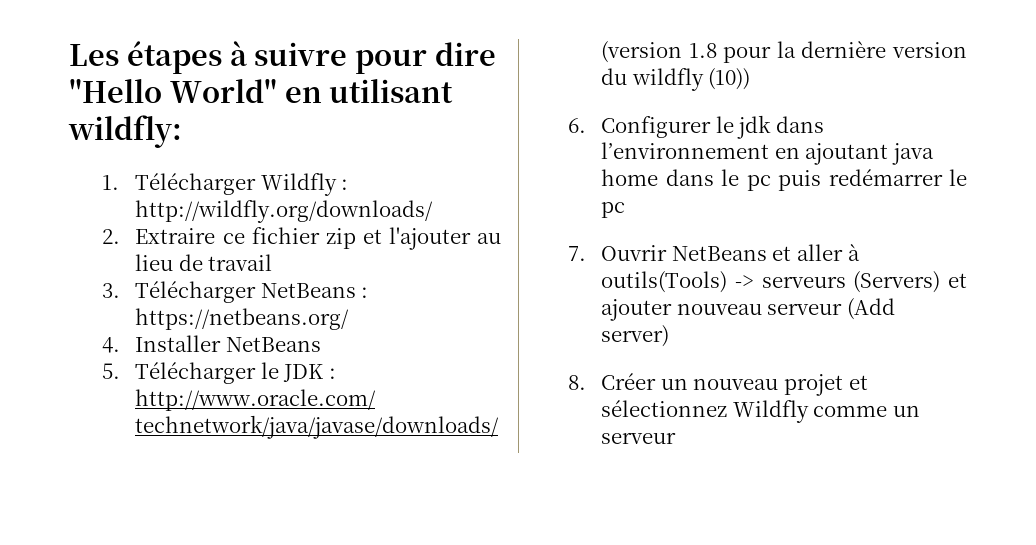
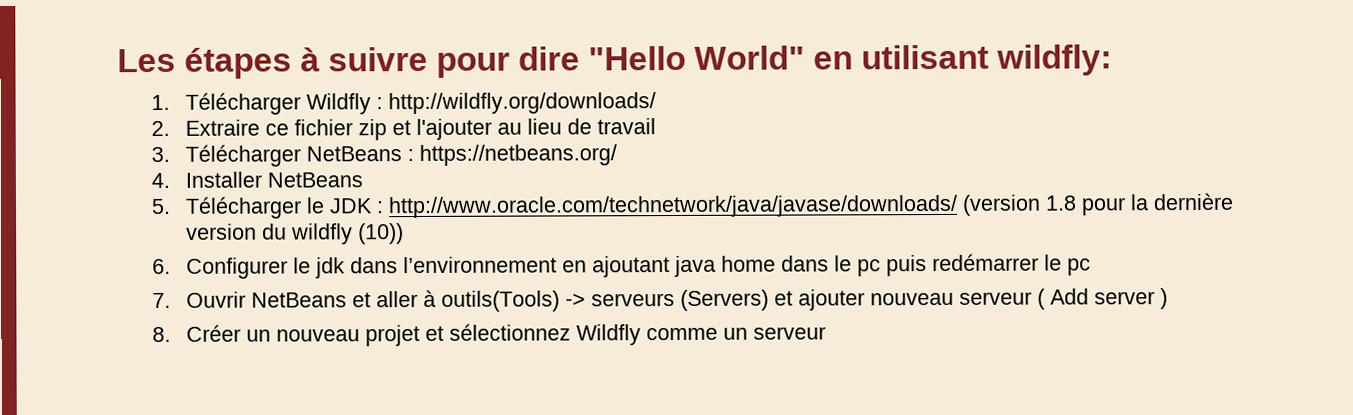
- 7. Ouvrir NetBeans et aller à outils(Tools) -> serveurs (Servers) et ajouter nouveau serveur (Add server)
+ 7. Ouvrir NetBeans et aller à outils(Tools) -> serveurs (Servers) et ajouter nouveau serveur ( Add server )

